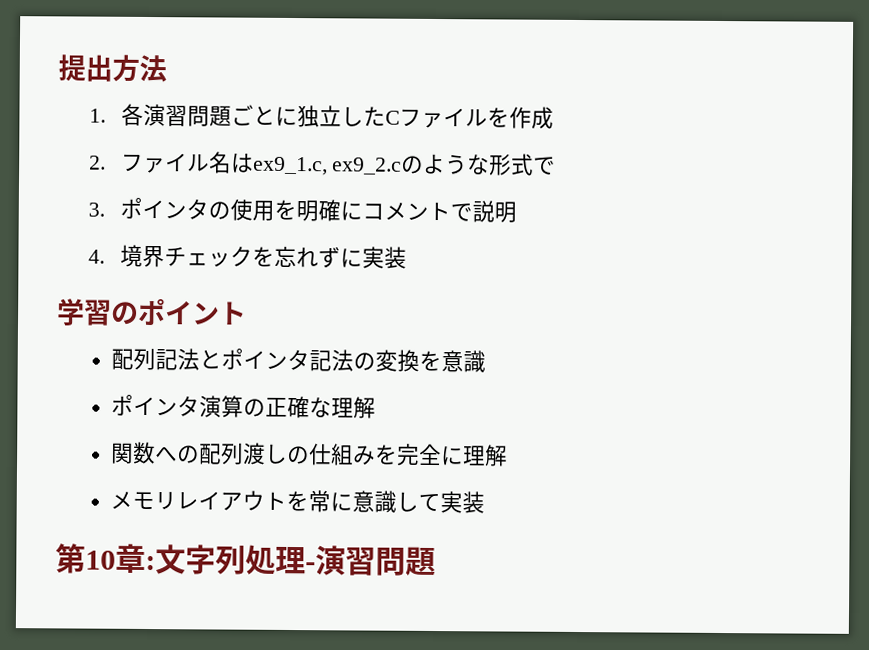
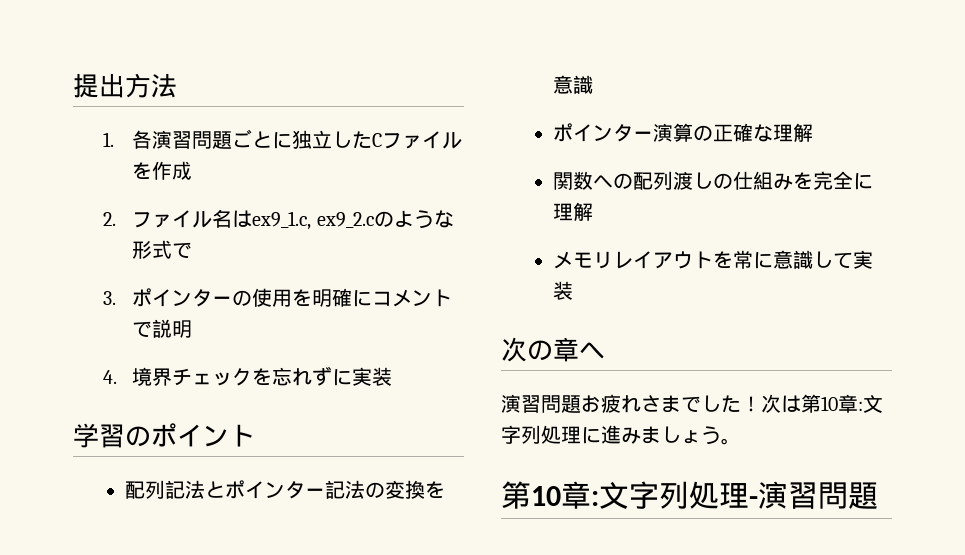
- 3.ポインタの使用を明確にコメントで説明
+ 3.ポインターの使用を明確にコメントで説明
- 配列記法とポインタ記法の変換を意識
+ 配列記法とポインター記法の変換を意識
- ポインタ演算の正確な理解
+ ポインター演算の正確な理解
+ 次の章へ
+ 演習問題お疲れさまでした！次は第10章:文字列処理に進みましょう。

